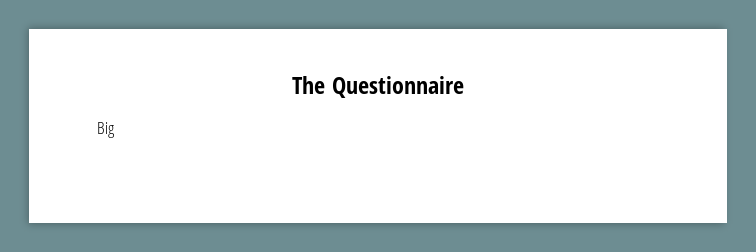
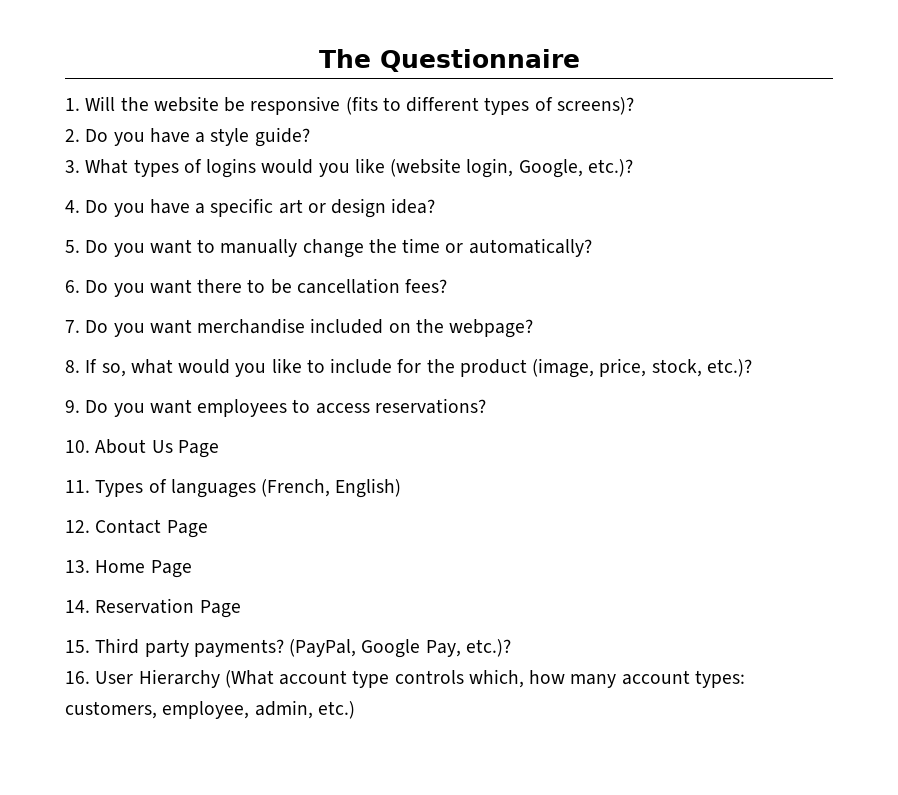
- Big
+ 1. Will the website be responsive (fits to different types of screens)?
+ 2. Do you have a style guide?
+ 3. What types of logins would you like (website login, Google, etc.)?
+ 4. Do you have a specific art or design idea?
+ 5. Do you want to manually change the time or automatically?
+ 6. Do you want there to be cancellation fees?
+ 7. Do you want merchandise included on the webpage?
+ 8. If so, what would you like to include for the product (image, price, stock, etc.)?
+ 9. Do you want employees to access reservations?
+ 10. About Us Page
+ 11. Types of languages (French, English)
+ 12. Contact Page
+ 13. Home Page
+ 14. Reservation Page
+ 15. Third party payments? (PayPal, Google Pay, etc.)?
+ 16. User Hierarchy (What account type controls which, how many account types: customers, employee, admin, etc.)

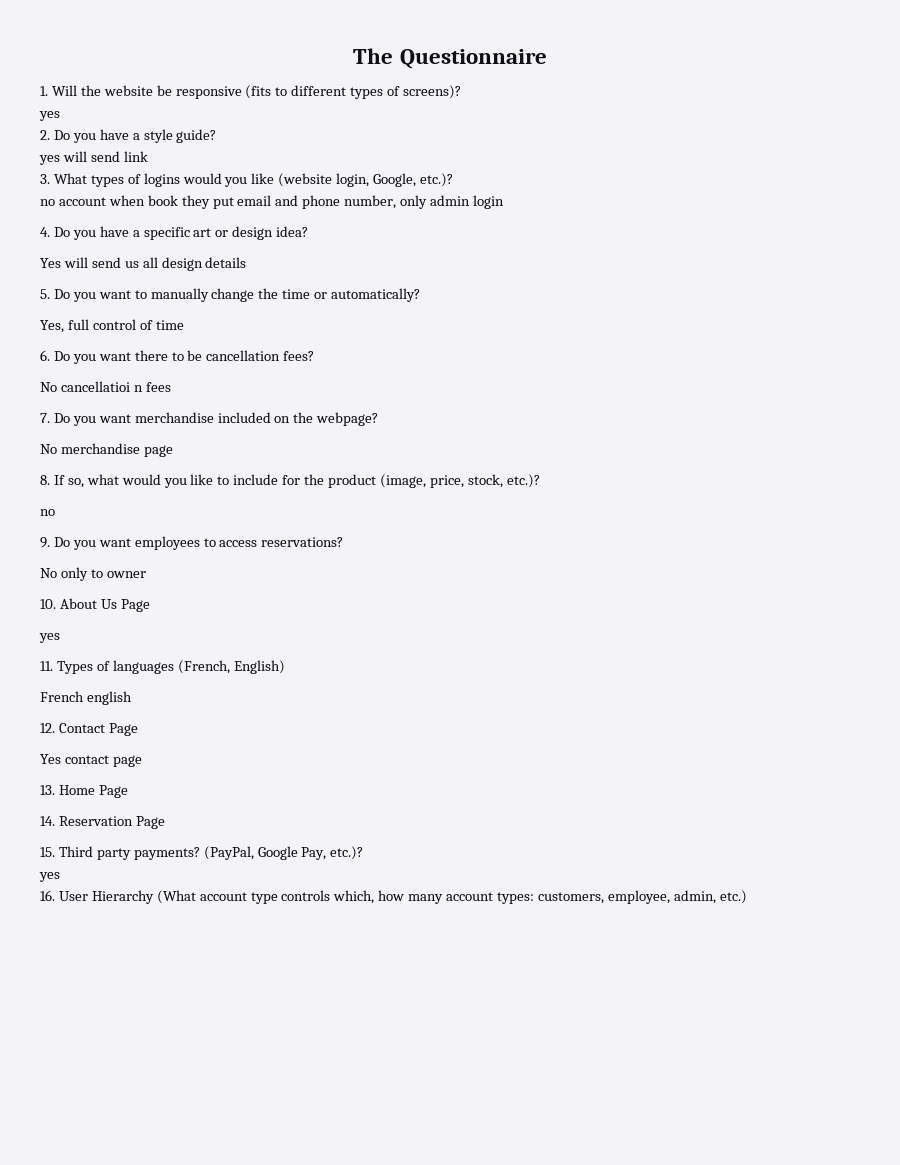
  1. Will the website be responsive (fits to different types of screens)?
+ yes
+ yes will send link
+ no account when book they put email and phone number, only admin login
+ Yes will send us all design details
+ Yes, full control of time
+ No cancellatioi n fees
+ No merchandise page
  8. If so, what would you like to include for the product (image, price, stock, etc.)?
+ no
+ No only to owner
  10. About Us Page
+ yes
+ French english
+ Yes contact page
  (PayPal, Google Pay, etc.)?
+ yes

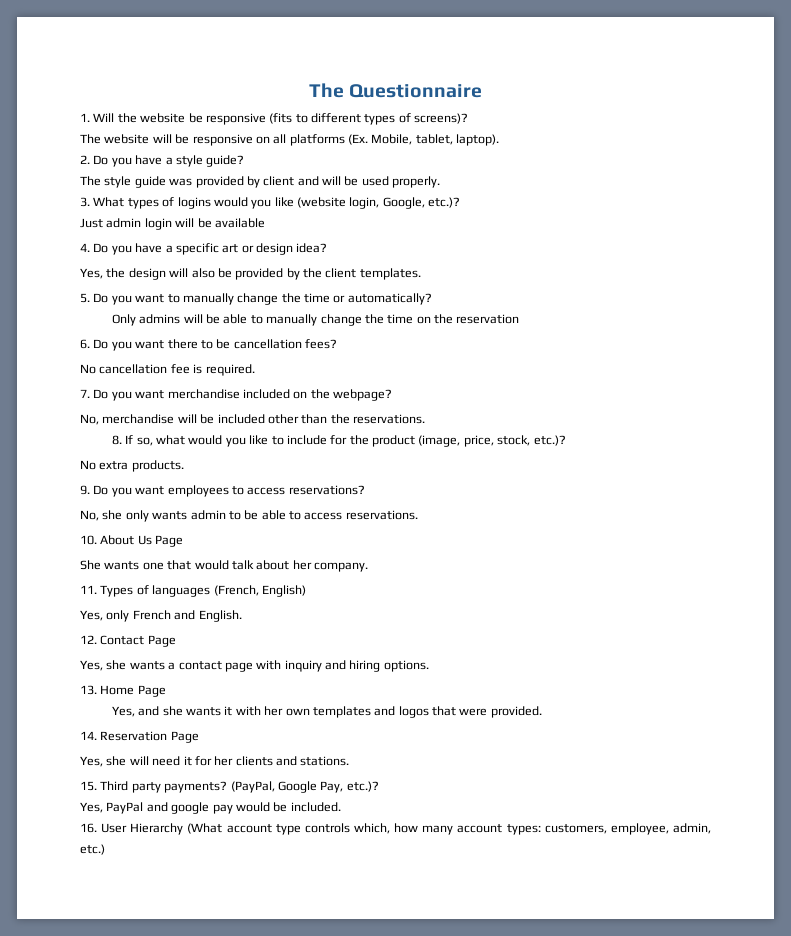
  1. Will the website be responsive (fits to different types of screens)?
- yes
+ The website will be responsive on all platforms (Ex. Mobile, tablet, laptop).
- yes will send link
+ The style guide was provided by client and will be used properly.
- no account when book they put email and phone number, only admin login
+ Just admin login will be available
- Yes will send us all design details
+ Yes, the design will also be provided by the client templates.
- Yes, full control of time
+ Only admins will be able to manually change the time on the reservation
- No cancellatioi n fees
+ No cancellation fee is required.
- No merchandise page
+ No, merchandise will be included other than the reservations.
  8. If so, what would you like to include for the product (image, price, stock, etc.)?
- no
+ No extra products.
- No only to owner
+ No, she only wants admin to be able to access reservations.
  10. About Us Page
- yes
+ She wants one that would talk about her company.
- French english
+ Yes, only French and English.
  12. Contact Page
- Yes contact page
+ Yes, she wants a contact page with inquiry and hiring options.
  13. Home Page
+ Yes, and she wants it with her own templates and logos that were provided.
  14. Reservation Page
+ Yes, she will need it for her clients and stations.
  (PayPal, Google Pay, etc.)?
- yes
+ Yes, PayPal and google pay would be included.

